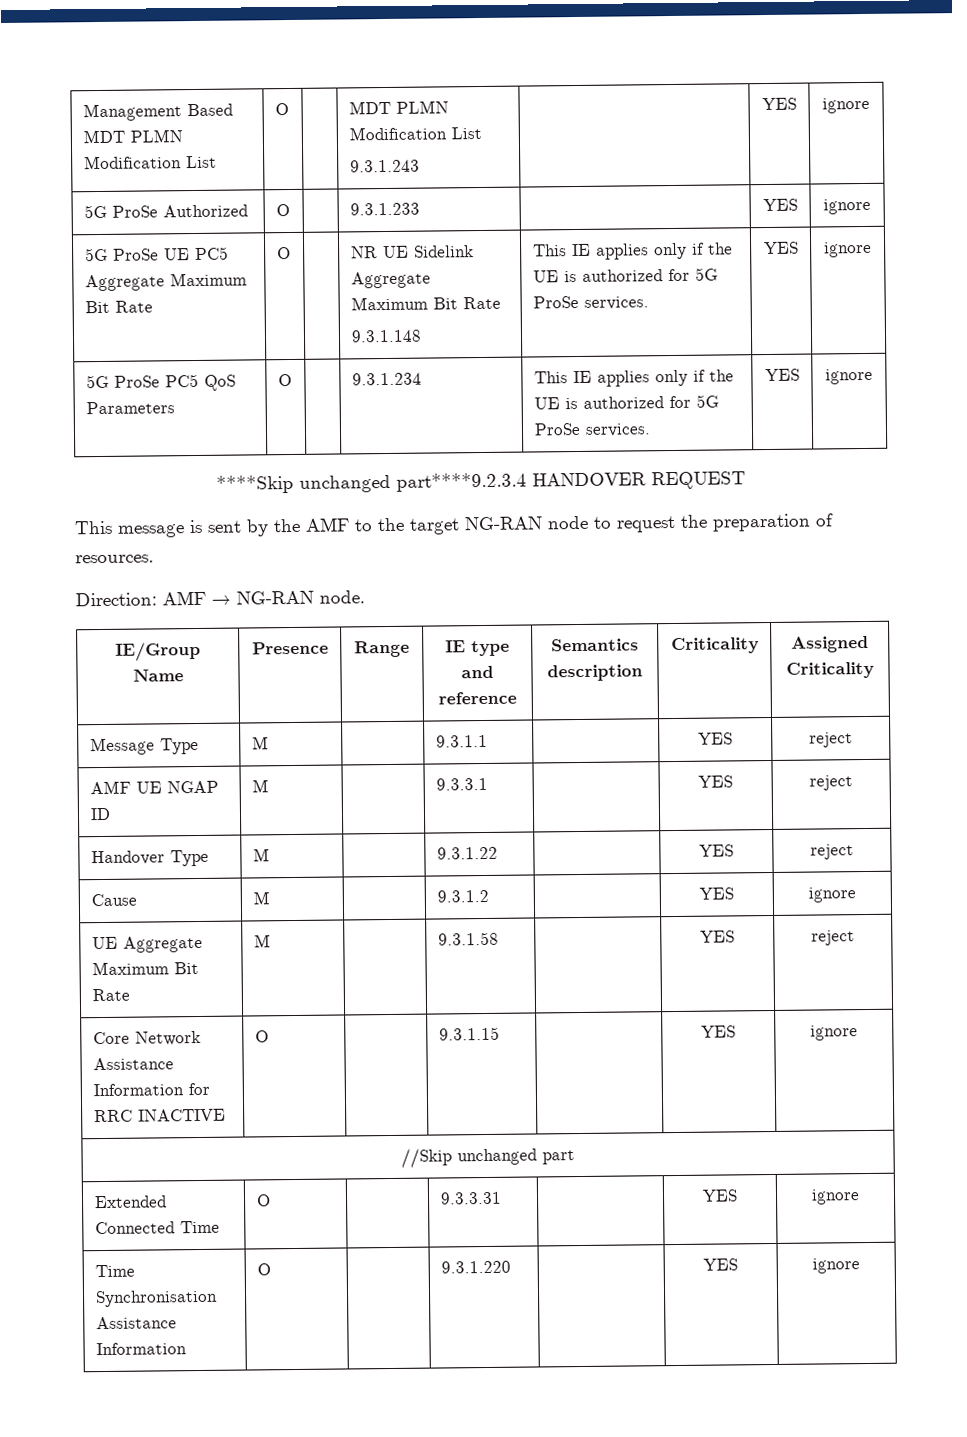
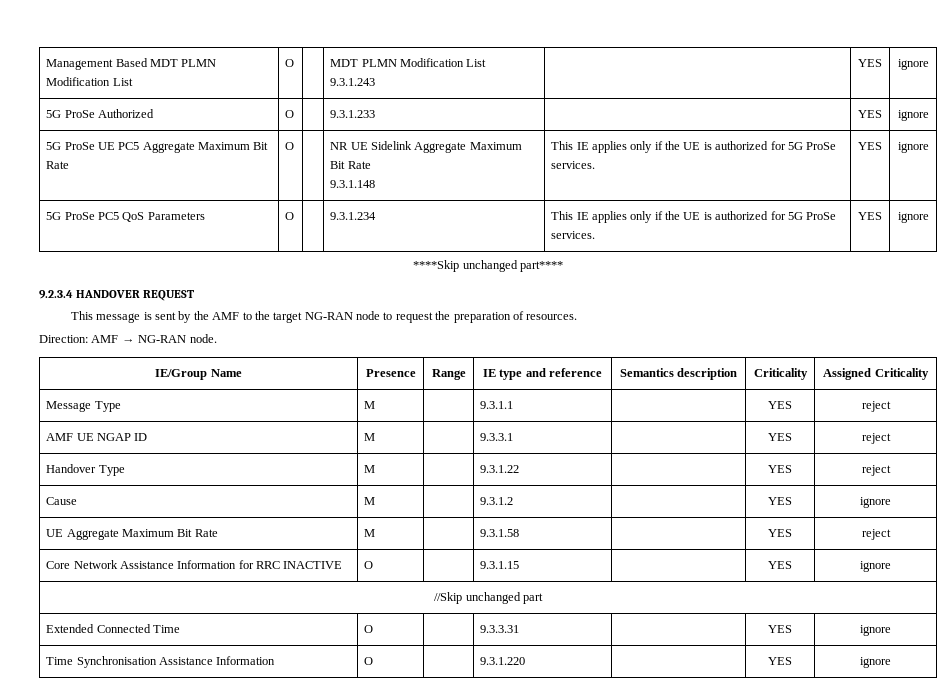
- ****Skip unchanged part****9.2.3.4 HANDOVER REQUEST
+ ****Skip unchanged part****
+ 9.2.3.4 HANDOVER REQUEST

